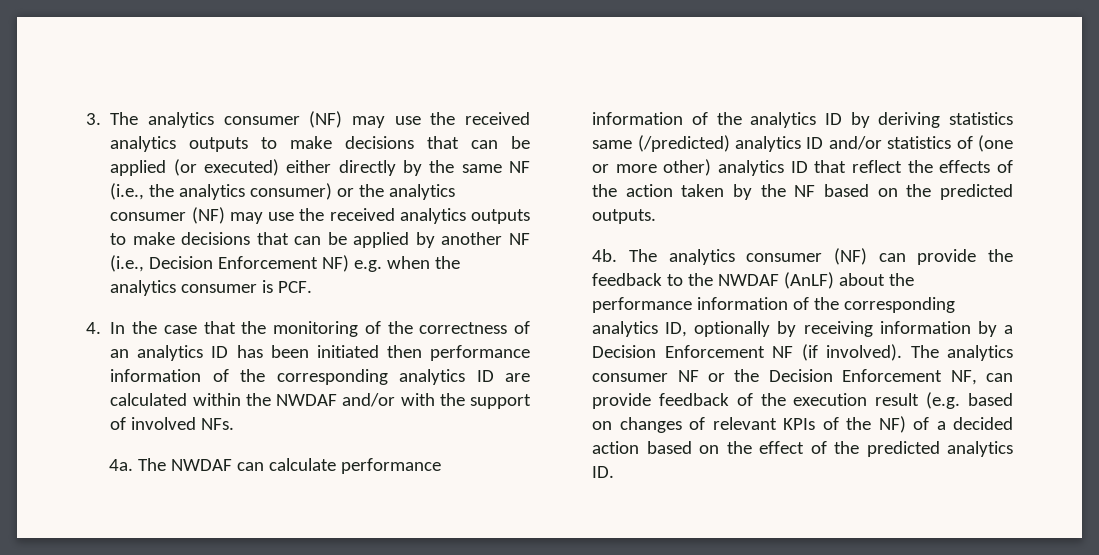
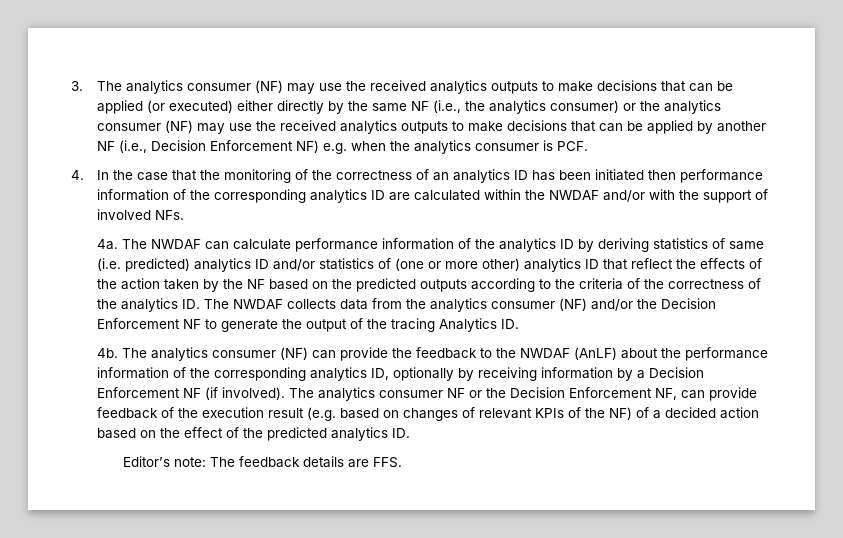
- The NWDAF can calculate performance information of the analytics ID by deriving statistics same (/predicted) analytics ID and/or statistics of (one or more other) analytics ID that reflect the effects of the action taken by the NF based on the predicted outputs.
+ The NWDAF can calculate performance information of the analytics ID by deriving statistics of same (i.e. predicted) analytics ID and/or statistics of (one or more other) analytics ID that reflect the effects of the action taken by the NF based on the predicted outputs according to the criteria of the correctness of the analytics ID. The NWDAF collects data from the analytics consumer (NF) and/or the Decision Enforcement NF to generate the output of the tracing Analytics ID.
+ Editor’s note: The feedback details are FFS.

